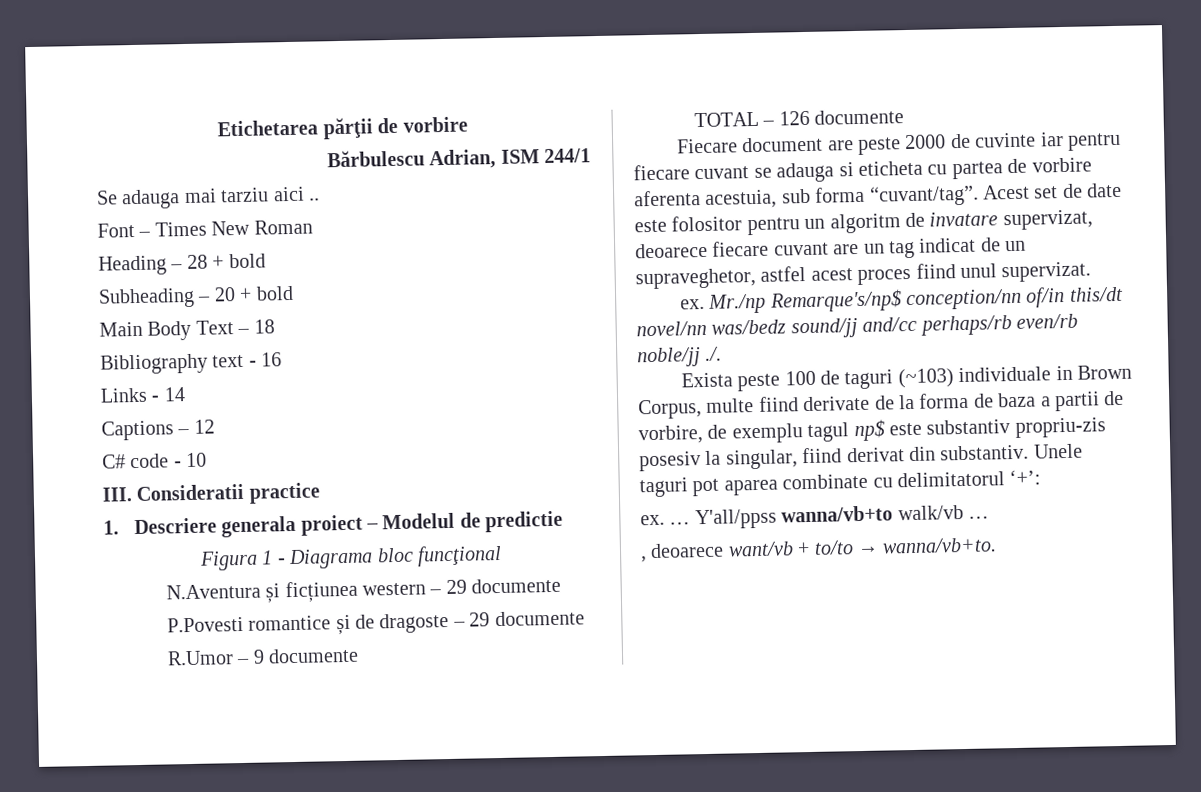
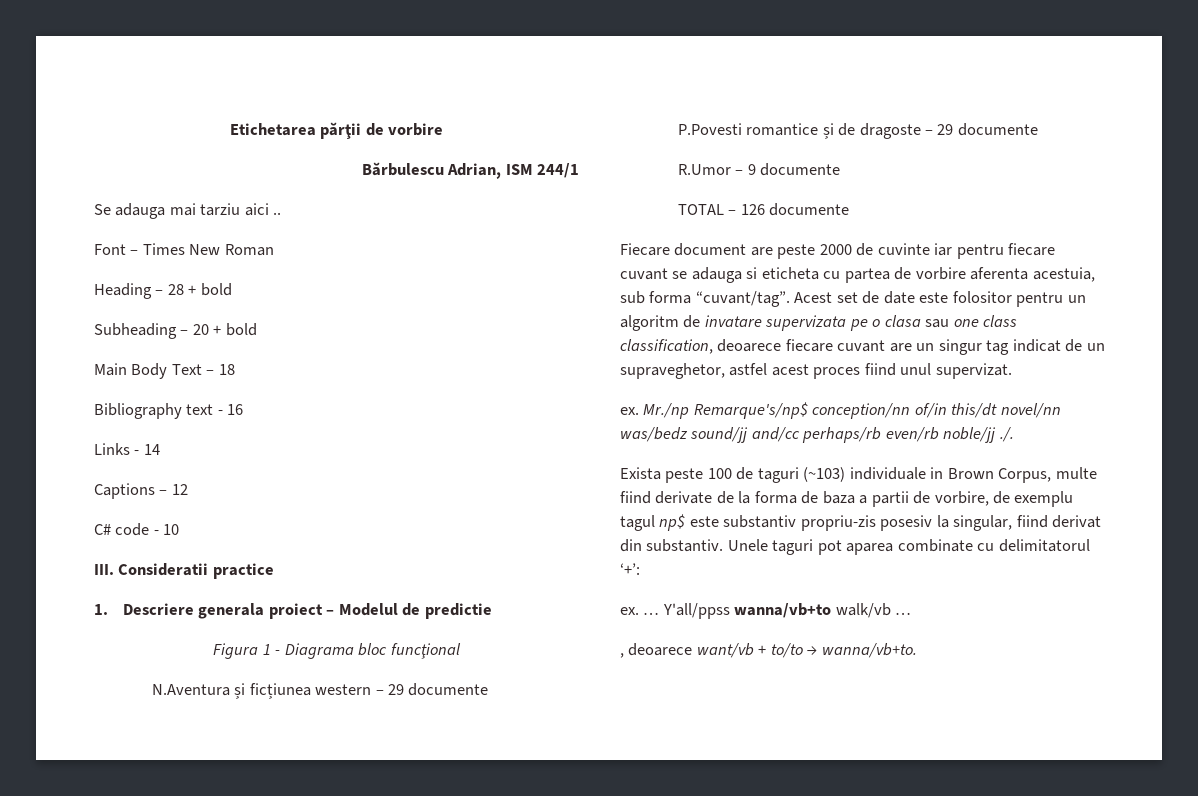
- Acest set de date este folositor pentru un algoritm de invatare supervizat, deoarece fiecare cuvant are un tag indicat de un supraveghetor, astfel acest proces fiind unul supervizat.
+ Acest set de date este folositor pentru un algoritm de invatare supervizata pe o clasa sau one class classification, deoarece fiecare cuvant are un singur tag indicat de un supraveghetor, astfel acest proces fiind unul supervizat.

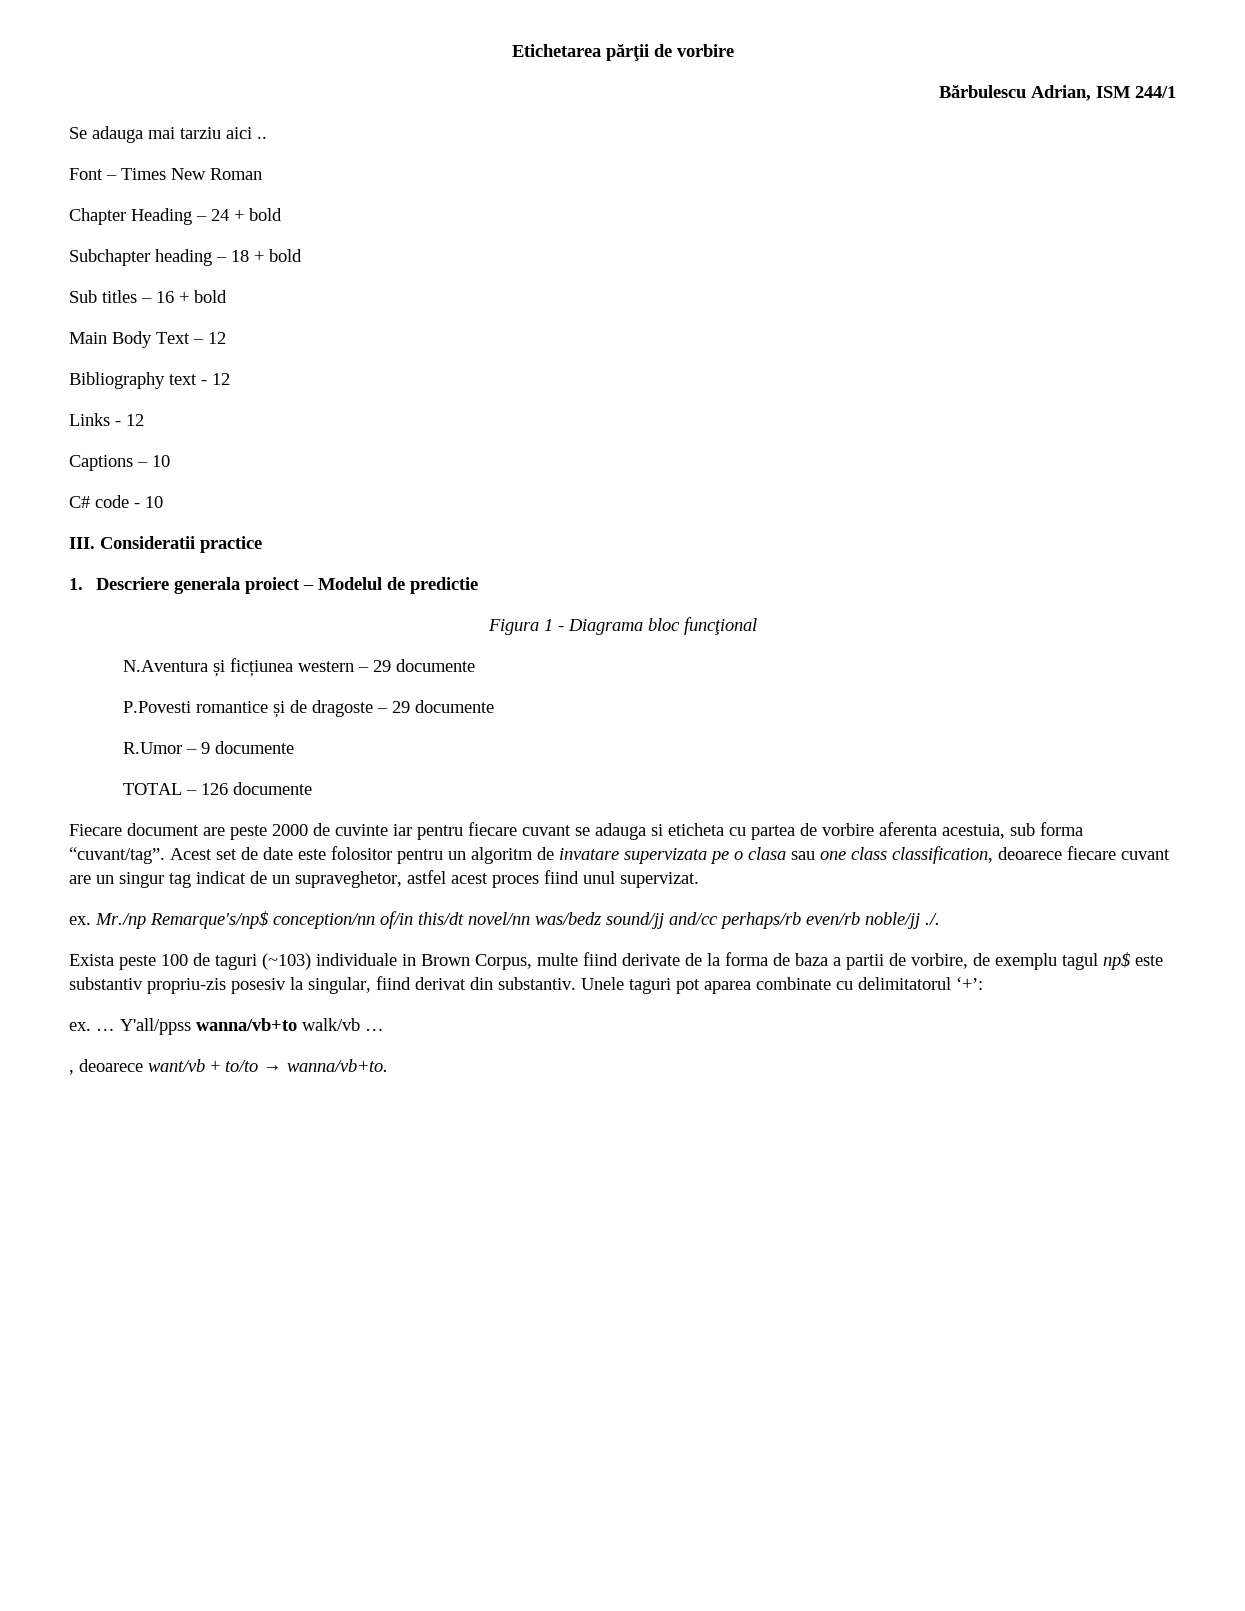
- Heading – 28 + bold
- Subheading – 20 + bold
+ Chapter Heading – 24 + bold
+ Subchapter heading – 18 + bold
+ Sub titles – 16 + bold
- Main Body Text – 18
+ Main Body Text – 12
- Bibliography text - 16
+ Bibliography text - 12
- Links - 14
+ Links - 12
- Captions – 12
+ Captions – 10

